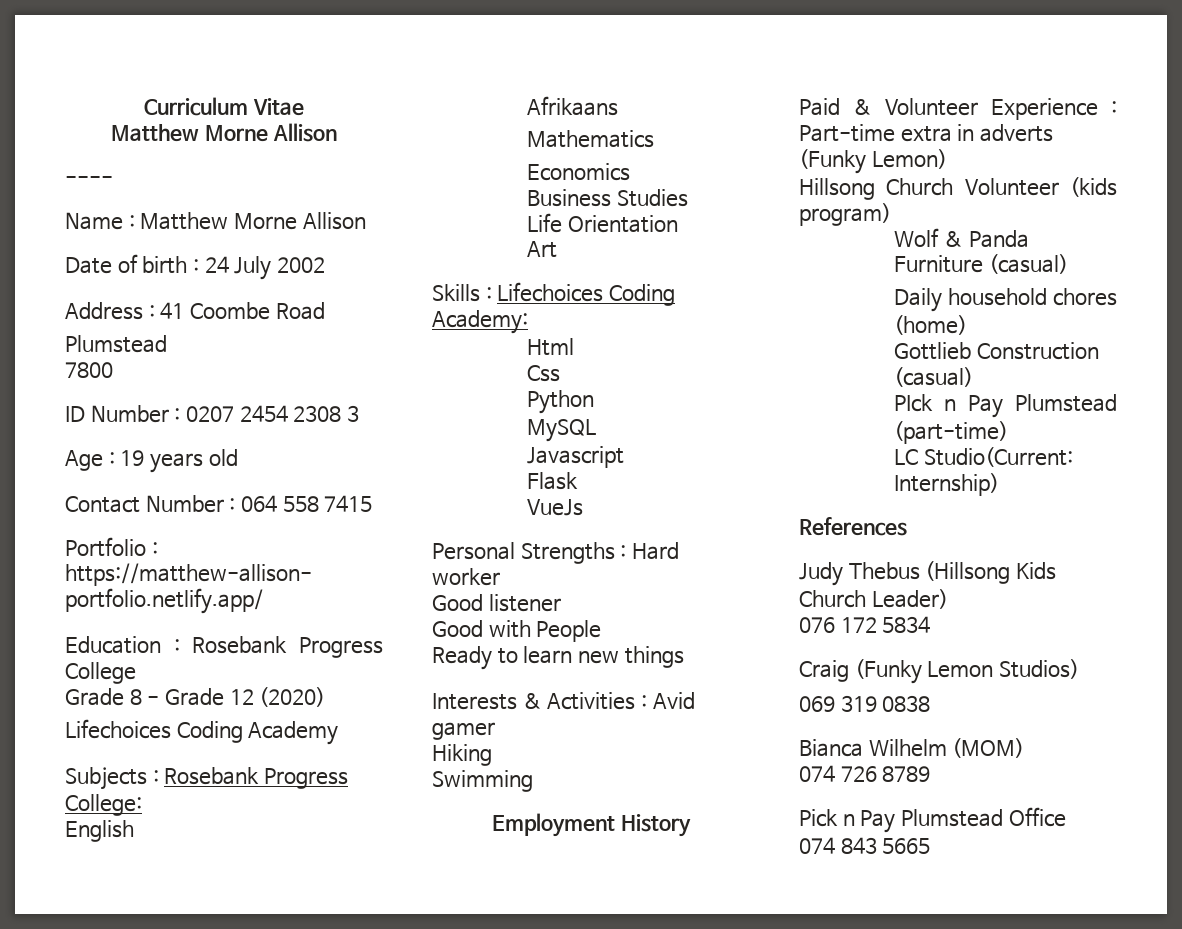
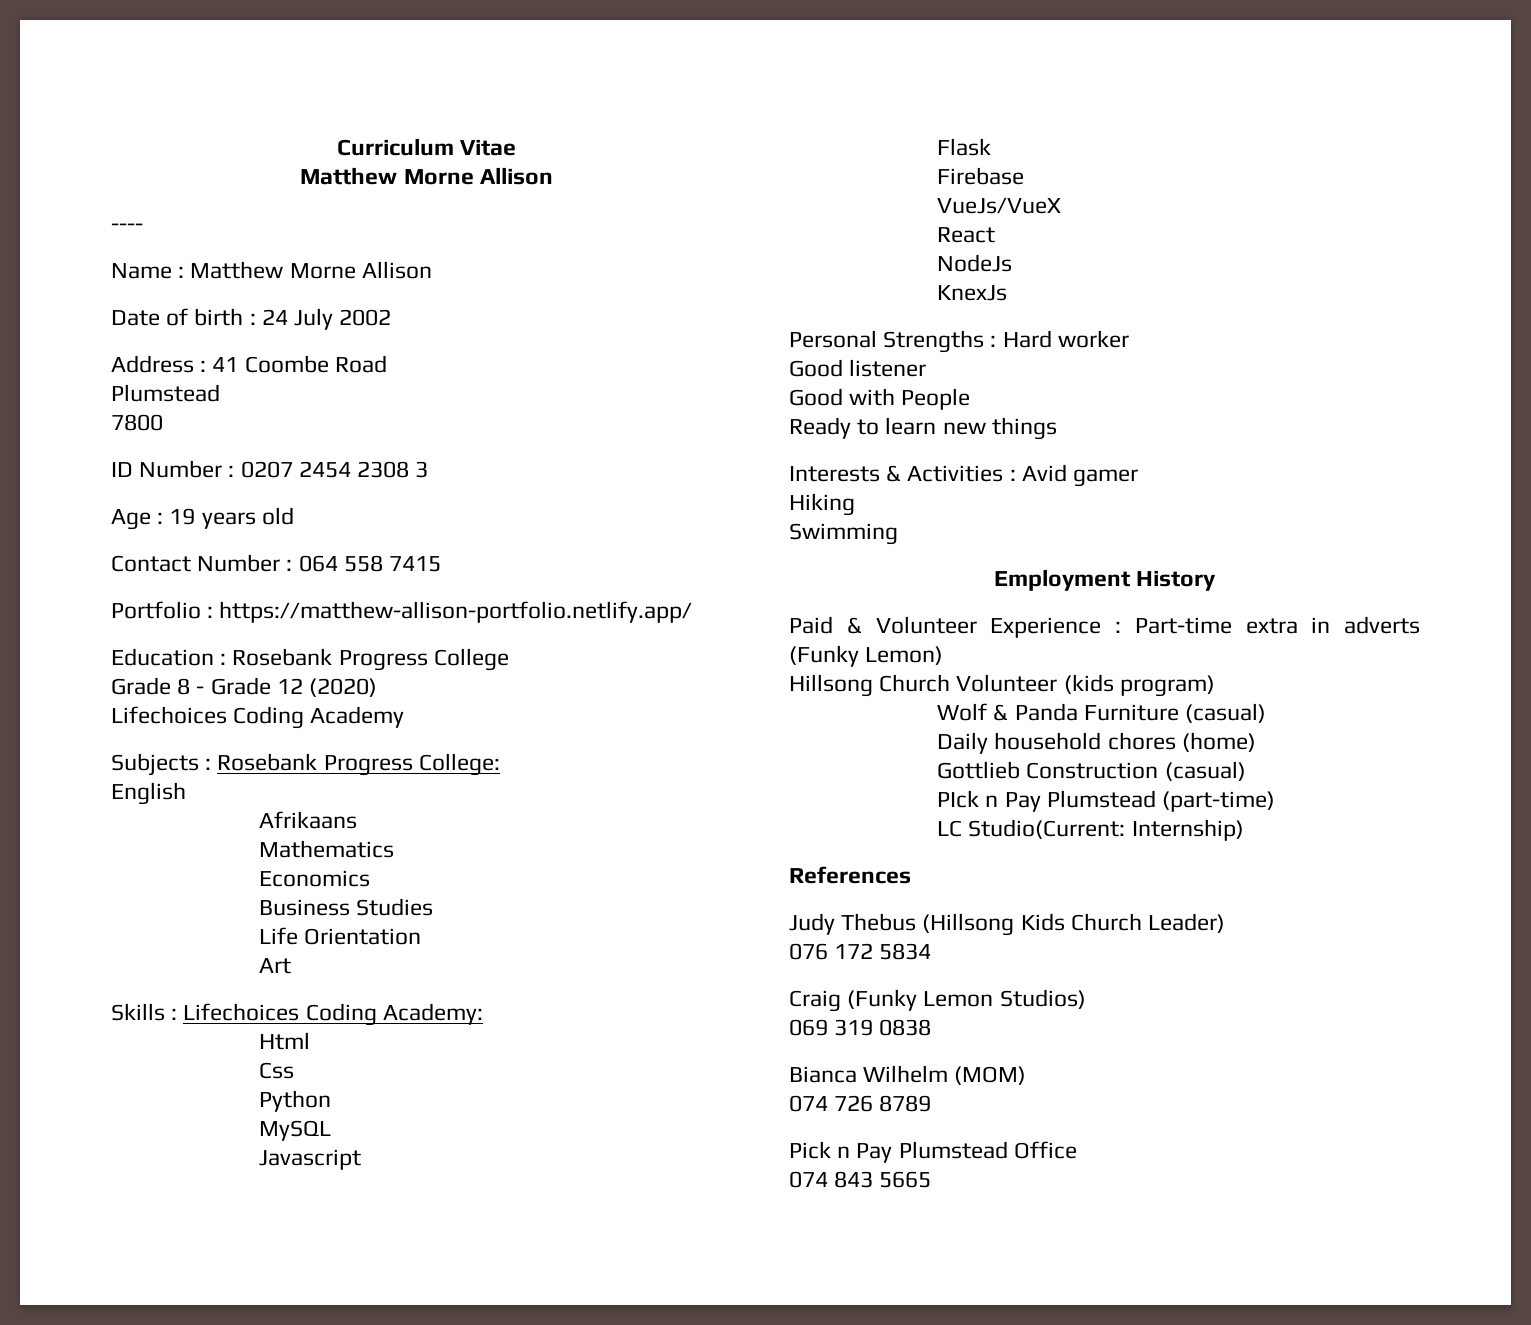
- VueJs
+ Firebase
+ VueJs/VueX
+ React
+ NodeJs
+ KnexJs

